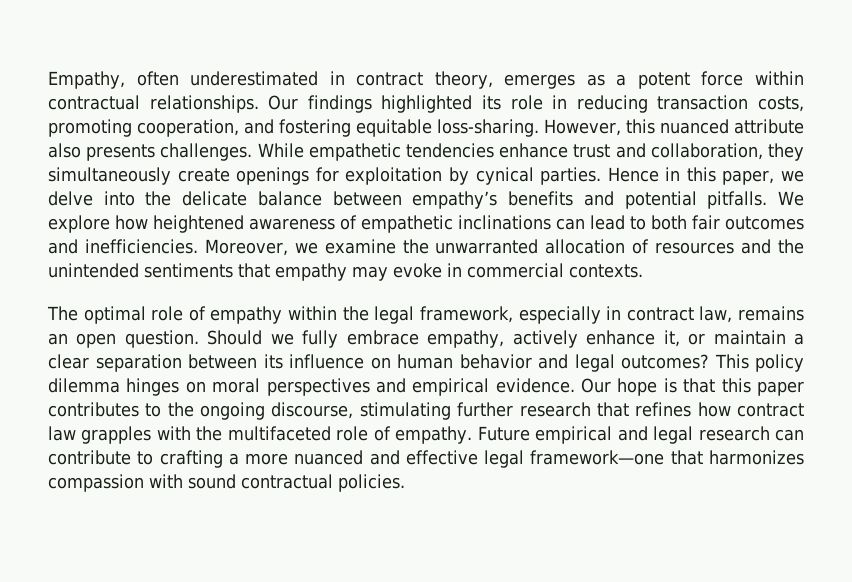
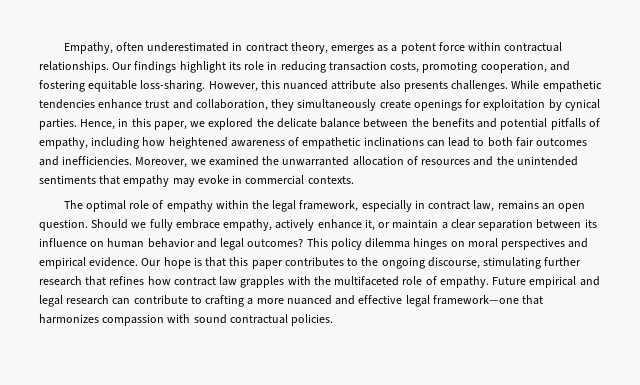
- Our findings highlighted its role in reducing transaction costs, promoting cooperation, and fostering equitable loss-sharing.
+ Our findings highlight its role in reducing transaction costs, promoting cooperation, and fostering equitable loss-sharing.
- Hence in this paper, we delve into the delicate balance between empathy’s benefits and potential pitfalls. We explore how heightened awareness of empathetic inclinations can lead to both fair outcomes and inefficiencies.
+ Hence, in this paper, we explored the delicate balance between the benefits and potential pitfalls of empathy, including how heightened awareness of empathetic inclinations can lead to both fair outcomes and inefficiencies.
- Moreover, we examine the unwarranted allocation of resources and the unintended sentiments that empathy may evoke in commercial contexts.
+ Moreover, we examined the unwarranted allocation of resources and the unintended sentiments that empathy may evoke in commercial contexts.

